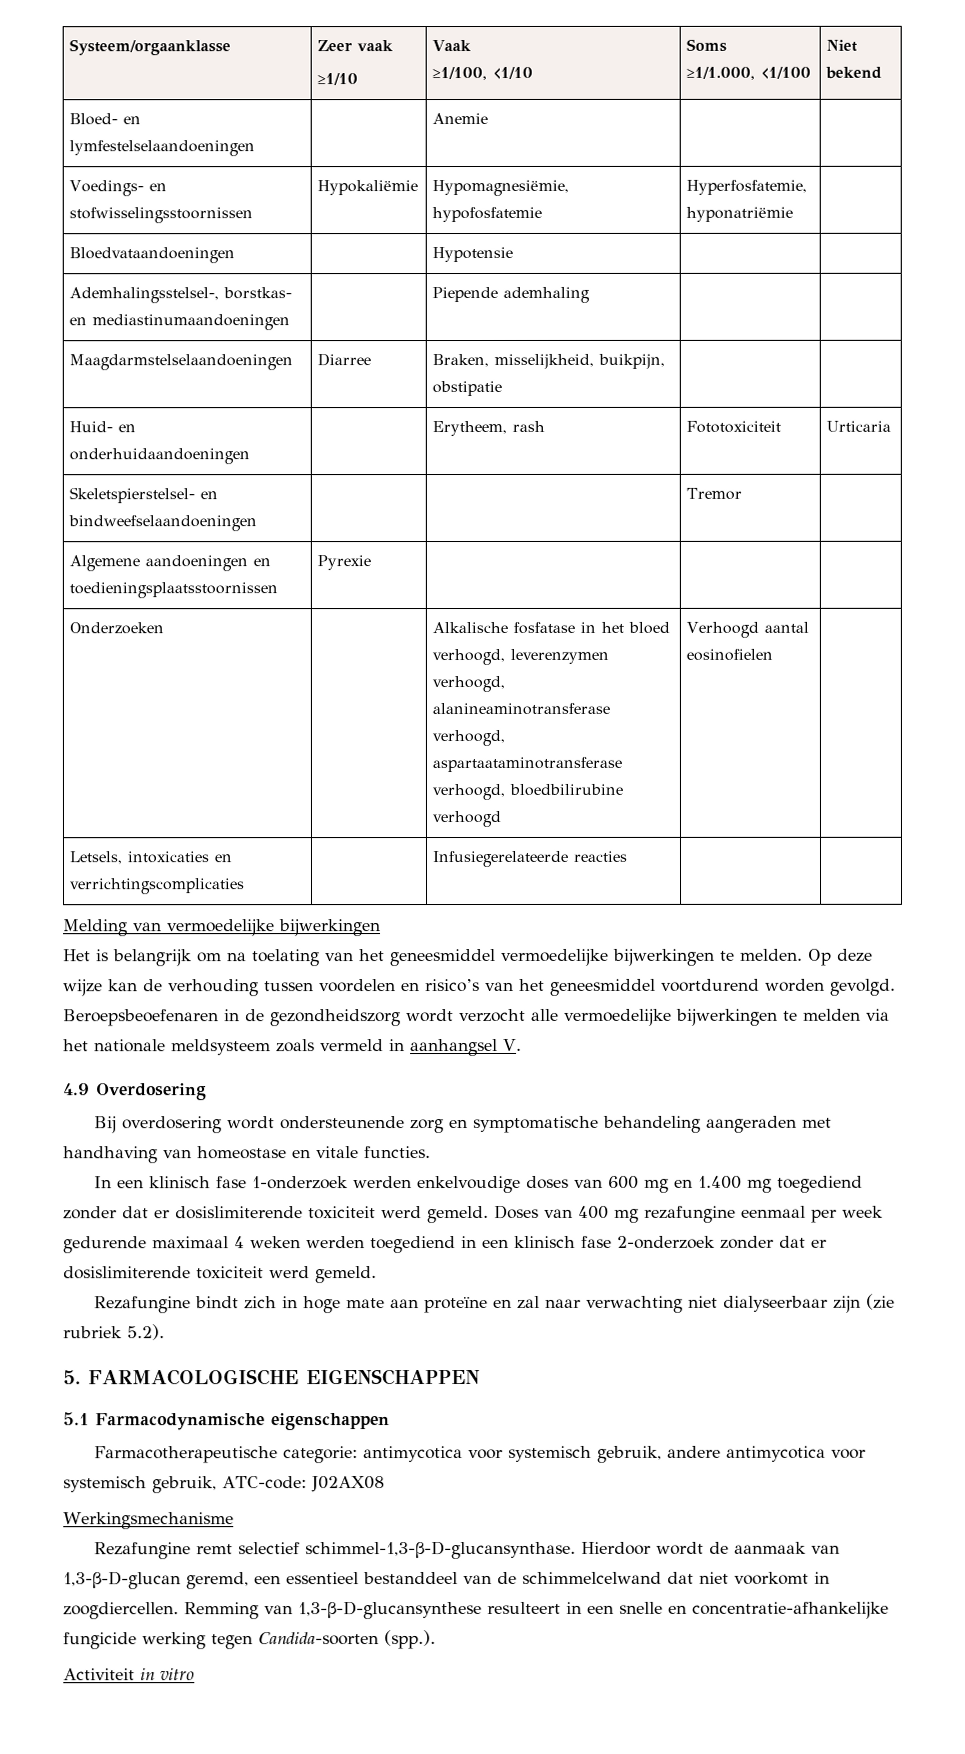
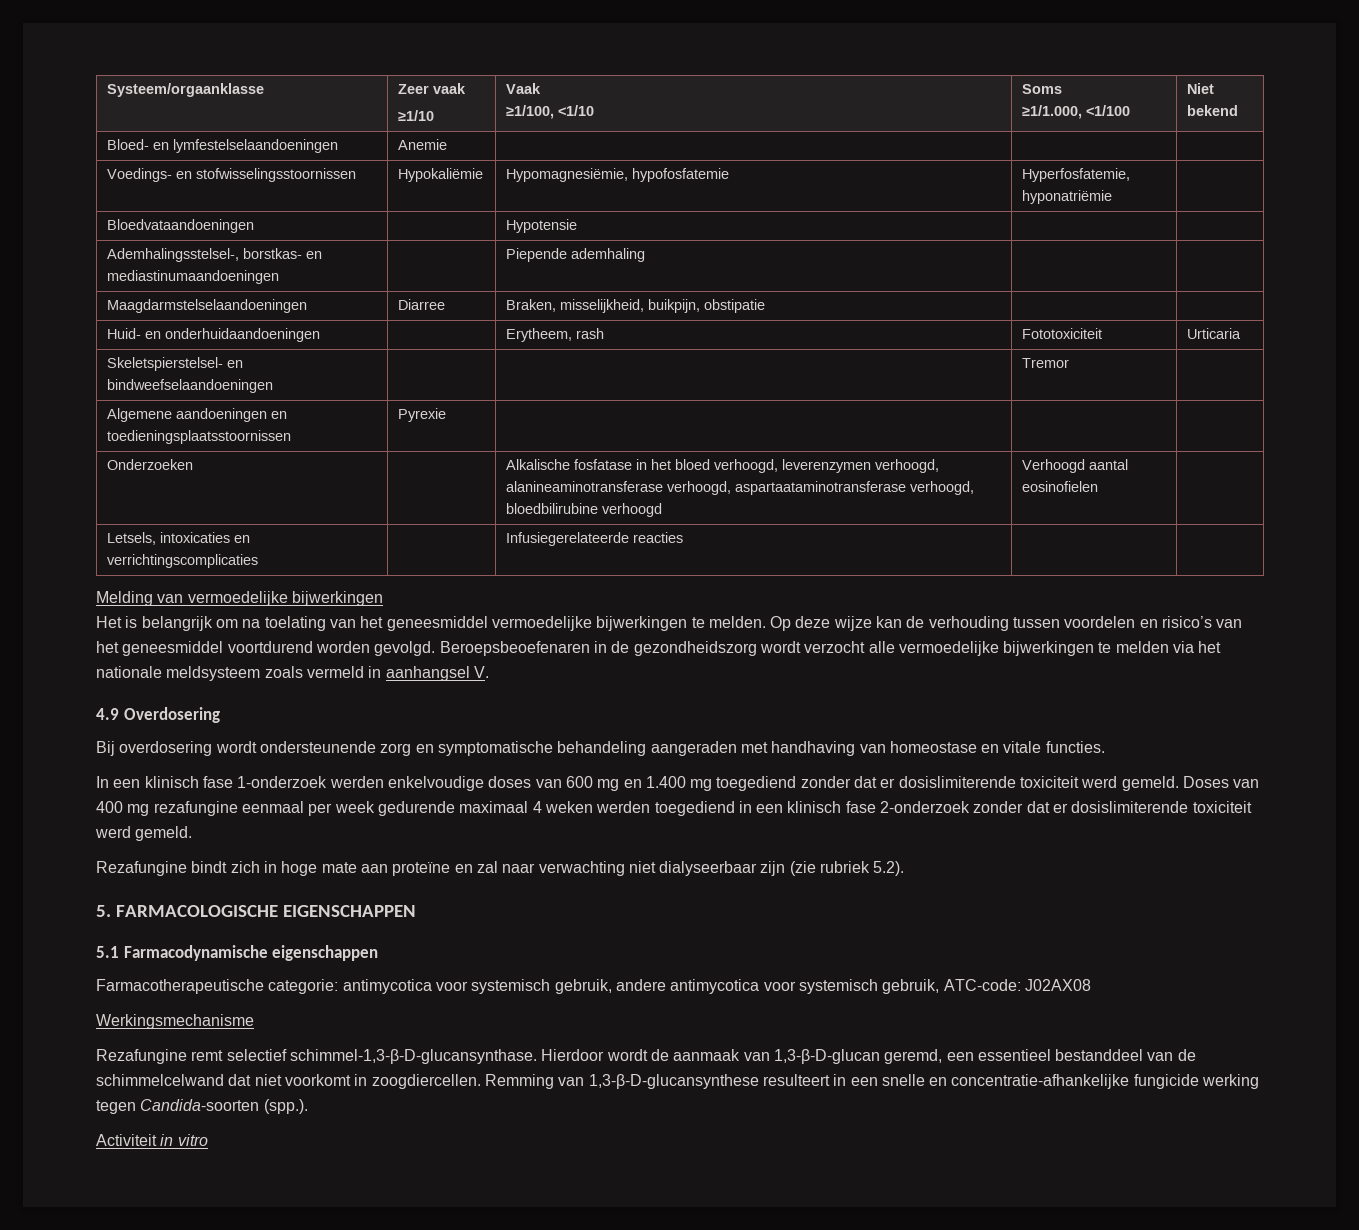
- Bloed- en lymfestelselaandoeningen | | Anemie | |
+ Bloed- en lymfestelselaandoeningen | Anemie | | |

